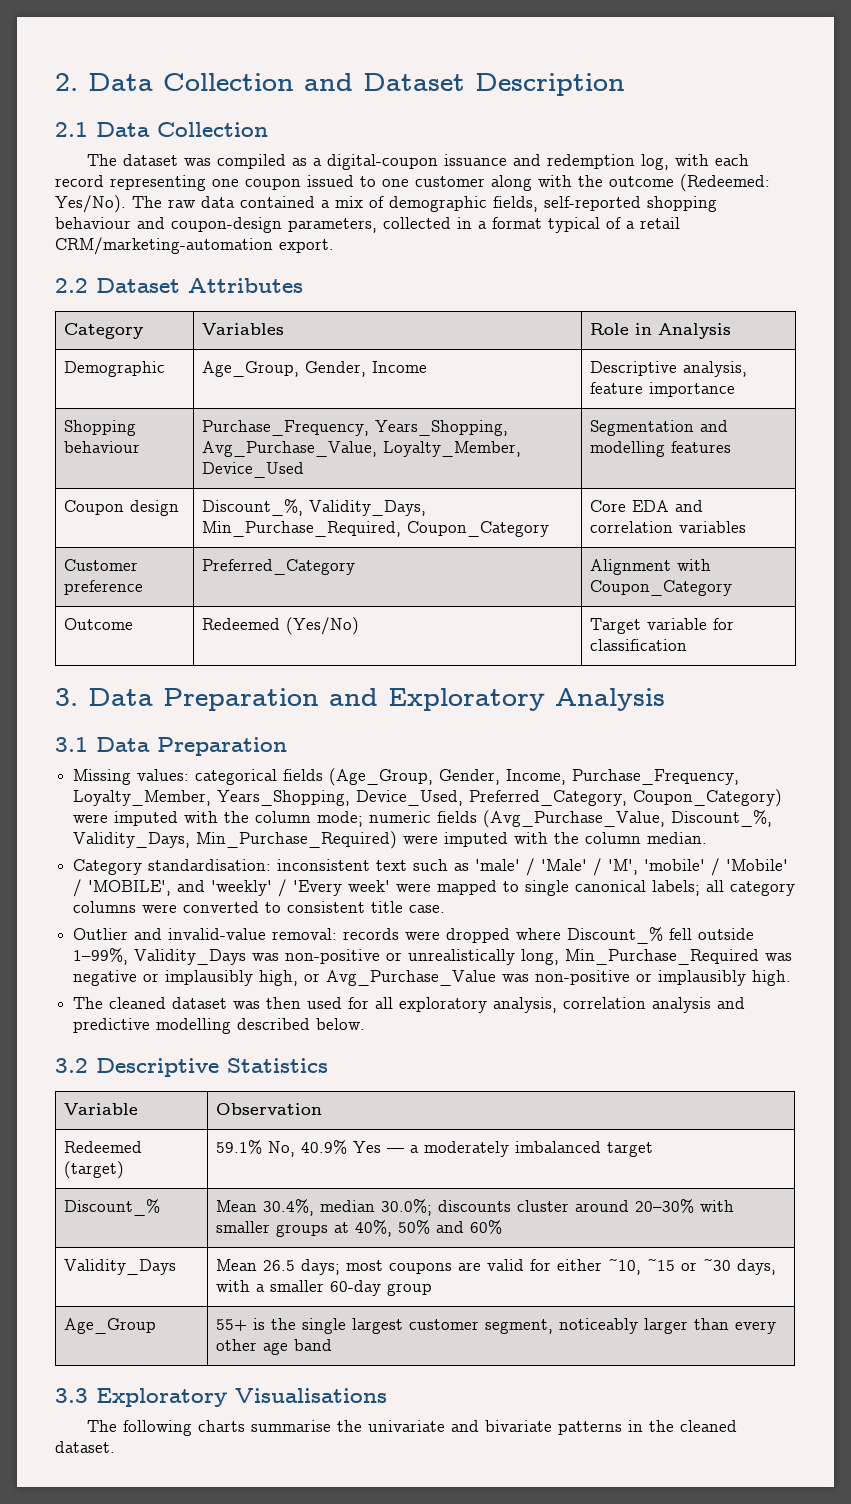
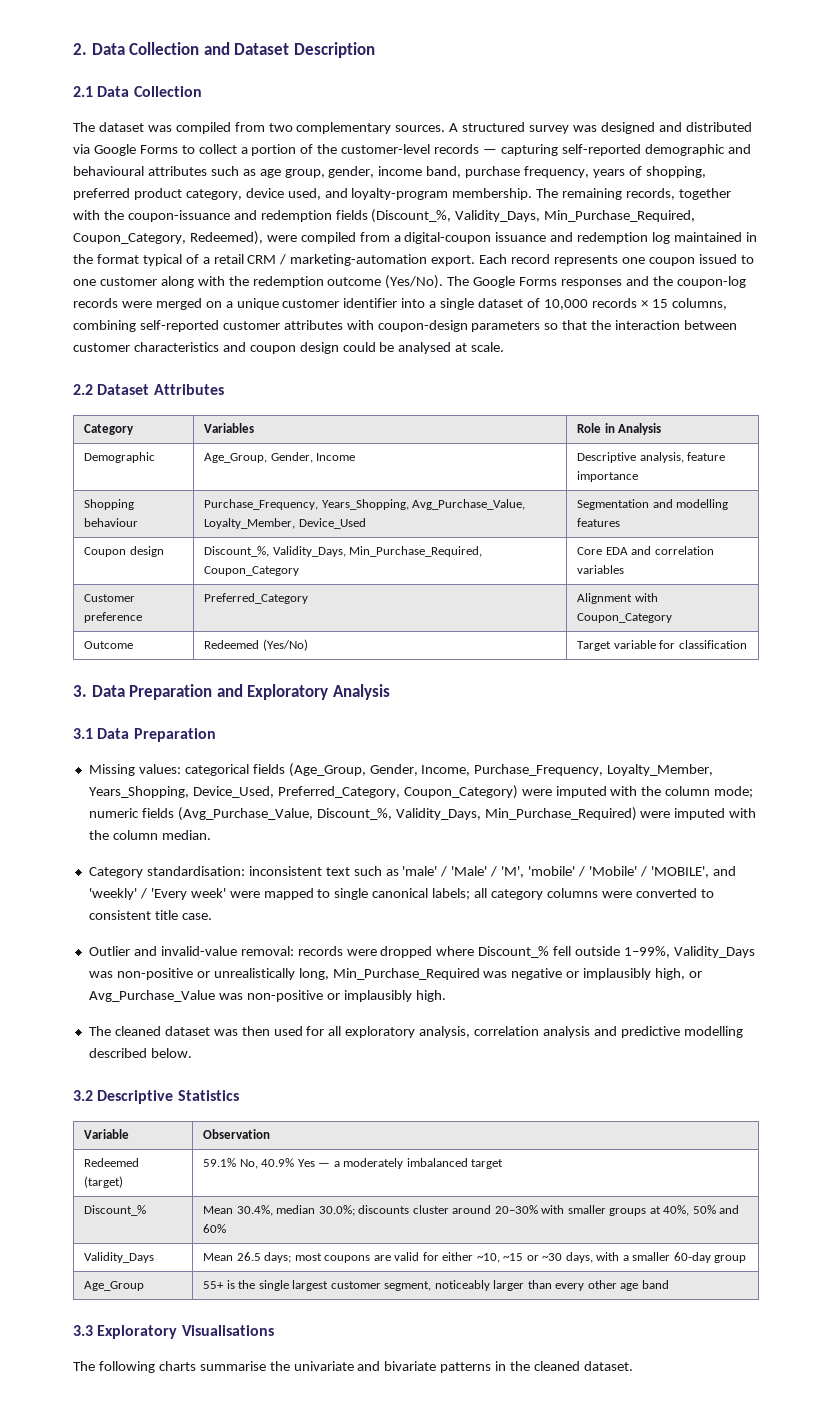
- The dataset was compiled as a digital-coupon issuance and redemption log, with each record representing one coupon issued to one customer along with the outcome (Redeemed: Yes/No). The raw data contained a mix of demographic fields, self-reported shopping behaviour and coupon-design parameters, collected in a format typical of a retail CRM/marketing-automation export.
+ The dataset was compiled from two complementary sources. A structured survey was designed and distributed via Google Forms to collect a portion of the customer-level records — capturing self-reported demographic and behavioural attributes such as age group, gender, income band, purchase frequency, years of shopping, preferred product category, device used, and loyalty-program membership. The remaining records, together with the coupon-issuance and redemption fields (Discount_%, Validity_Days, Min_Purchase_Required, Coupon_Category, Redeemed), were compiled from a digital-coupon issuance and redemption log maintained in the format typical of a retail CRM / marketing-automation export. Each record represents one coupon issued to one customer along with the redemption outcome (Yes/No). The Google Forms responses and the coupon-log records were merged on a unique customer identifier into a single dataset of 10,000 records × 15 columns, combining self-reported customer attributes with coupon-design parameters so that the interaction between customer characteristics and coupon design could be analysed at scale.

